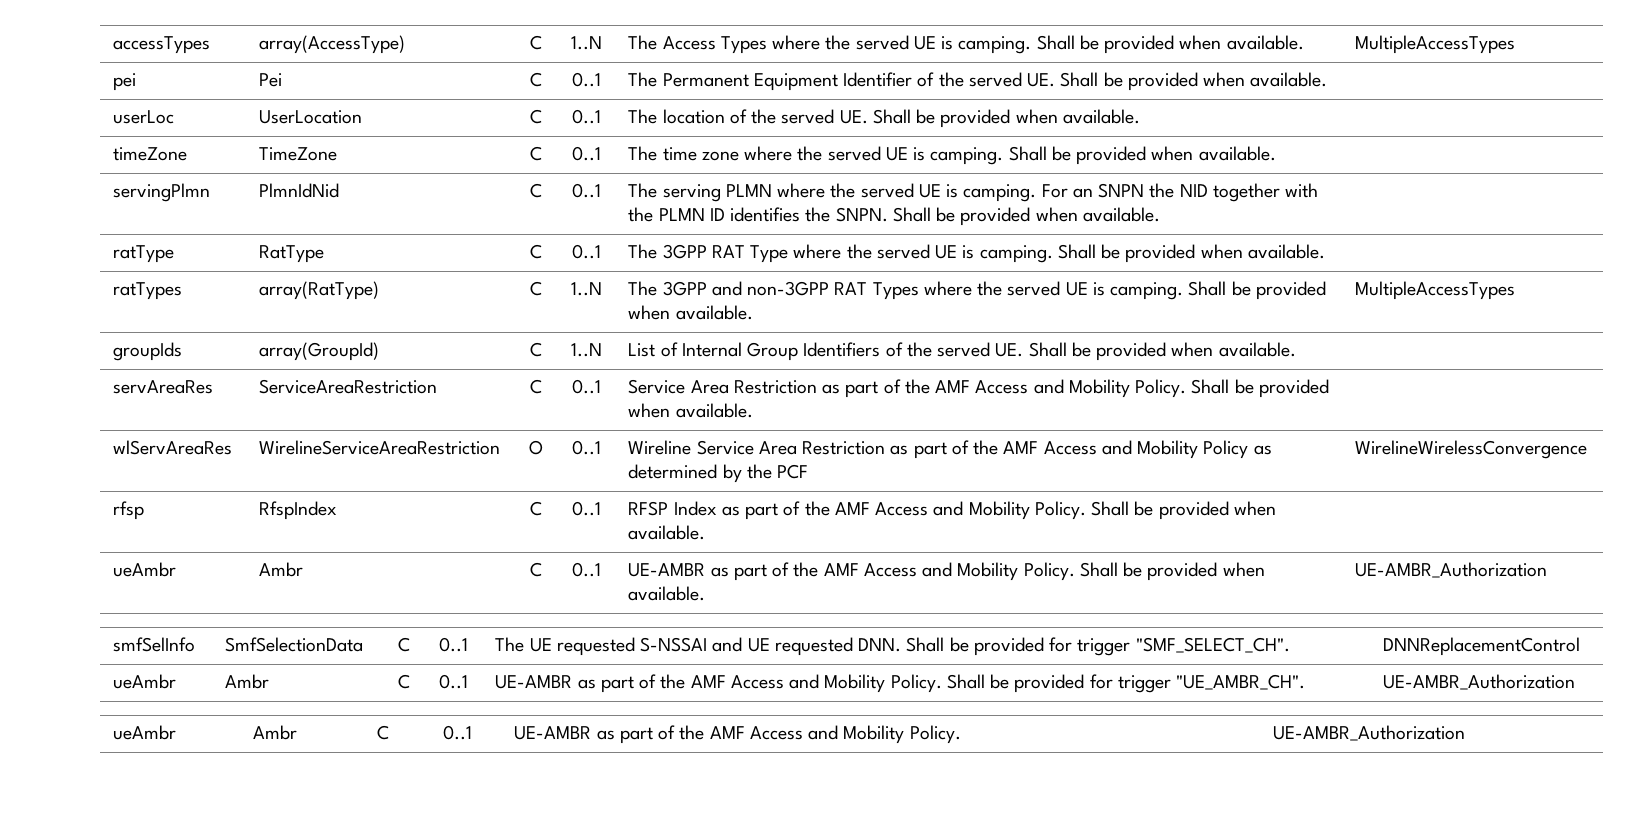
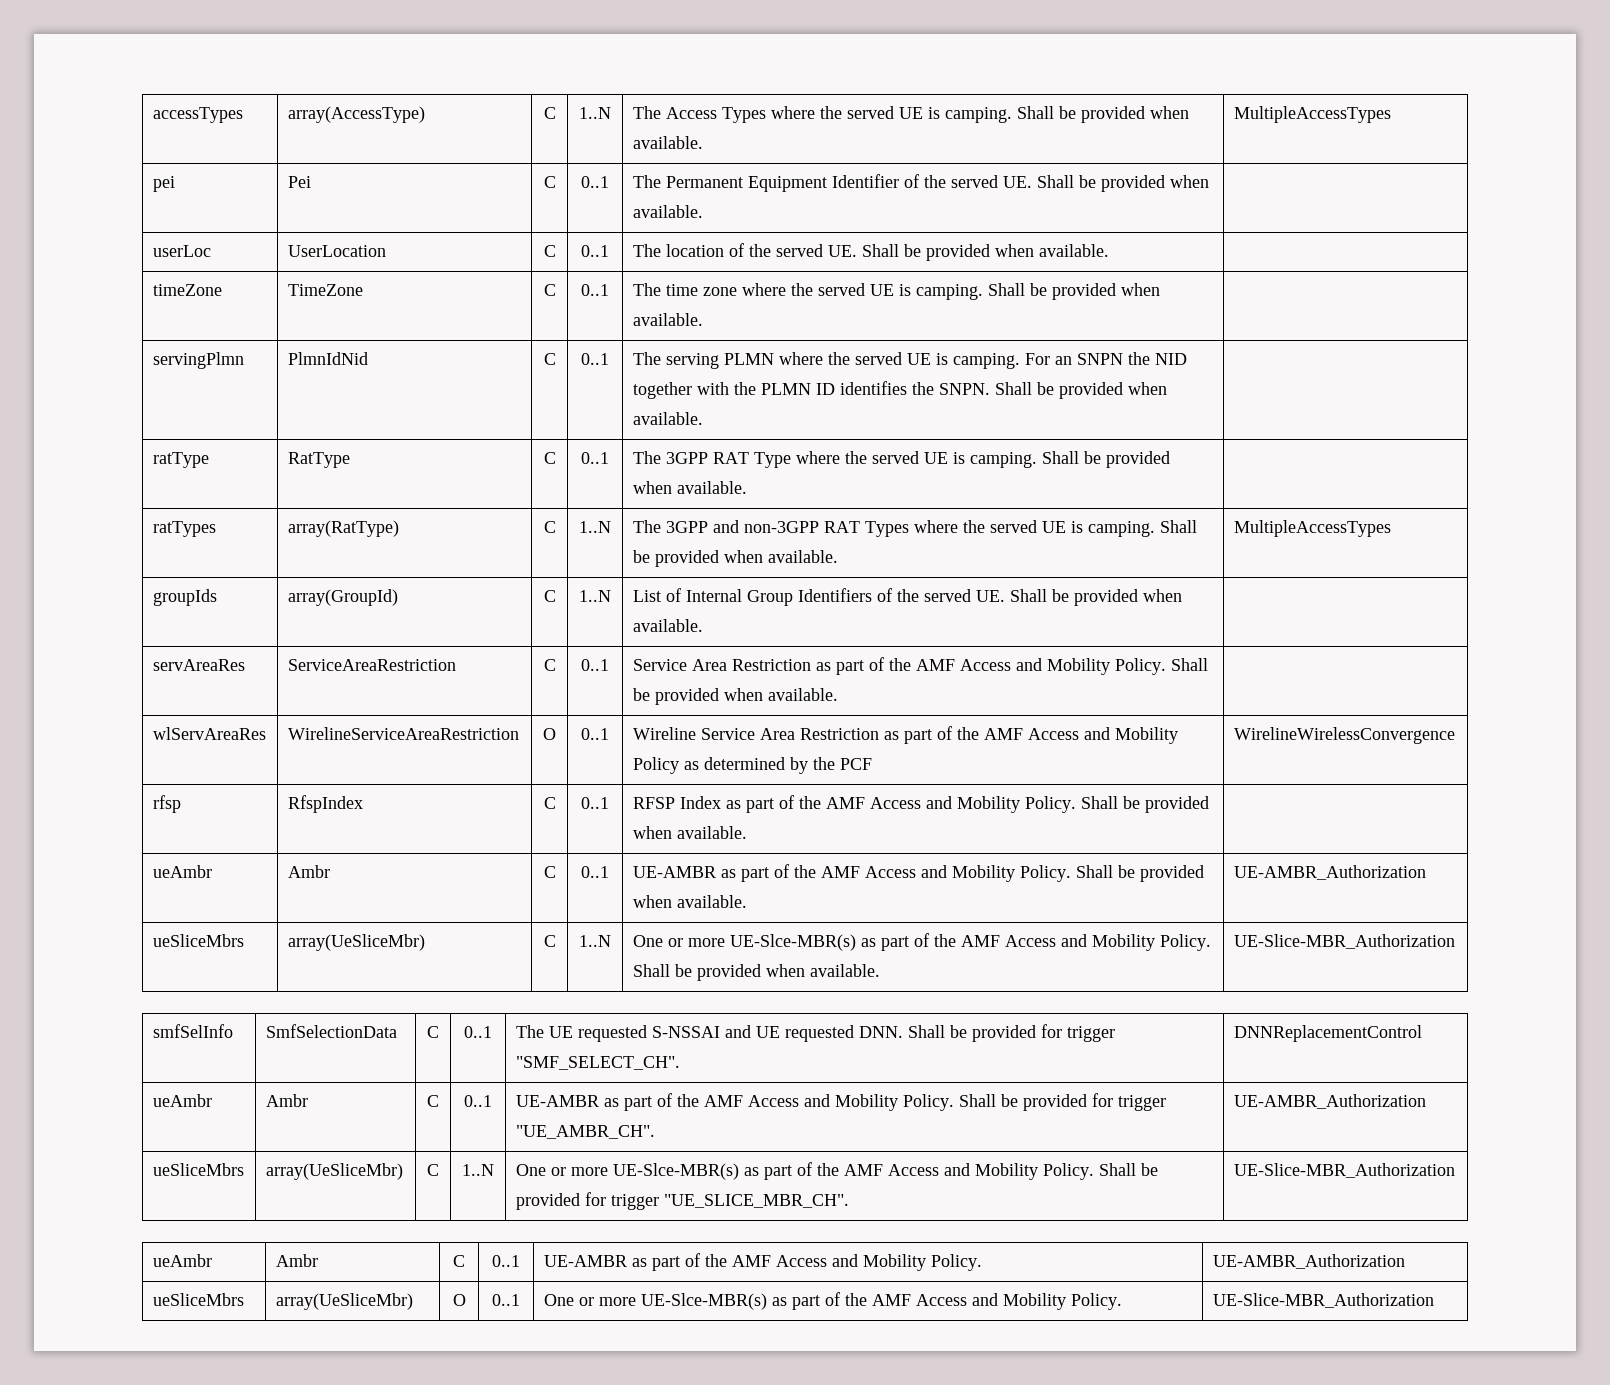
+ ueSliceMbrs | array(UeSliceMbr) | C | 1..N | One or more UE-Slce-MBR(s) as part of the AMF Access and Mobility Policy. Shall be provided when available. | UE-Slice-MBR_Authorization
+ ueSliceMbrs | array(UeSliceMbr) | C | 1..N | One or more UE-Slce-MBR(s) as part of the AMF Access and Mobility Policy. Shall be provided for trigger "UE_SLICE_MBR_CH". | UE-Slice-MBR_Authorization
+ ueSliceMbrs | array(UeSliceMbr) | O | 0..1 | One or more UE-Slce-MBR(s) as part of the AMF Access and Mobility Policy. | UE-Slice-MBR_Authorization

